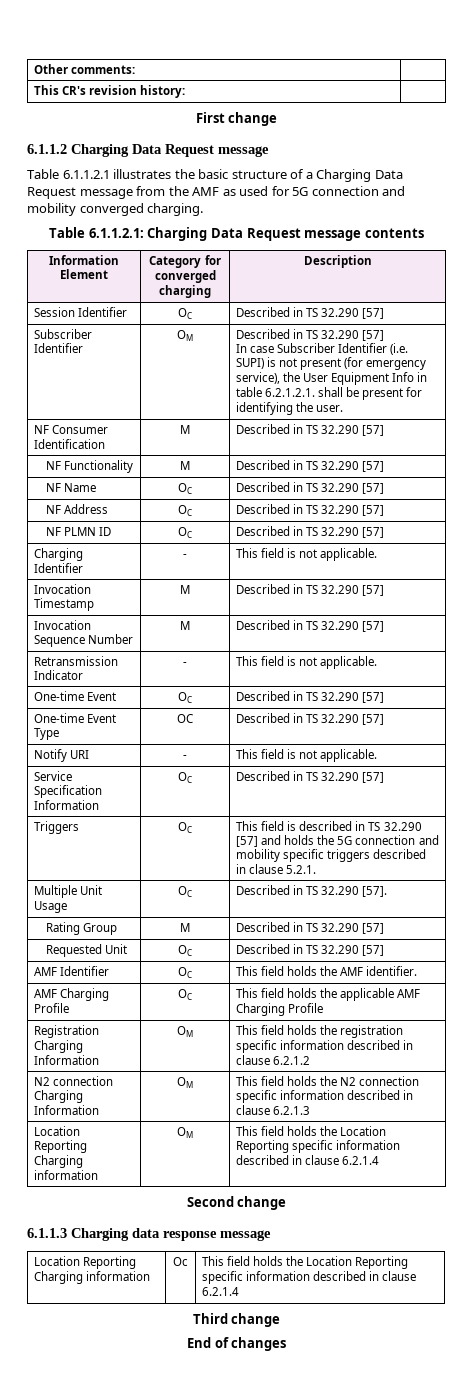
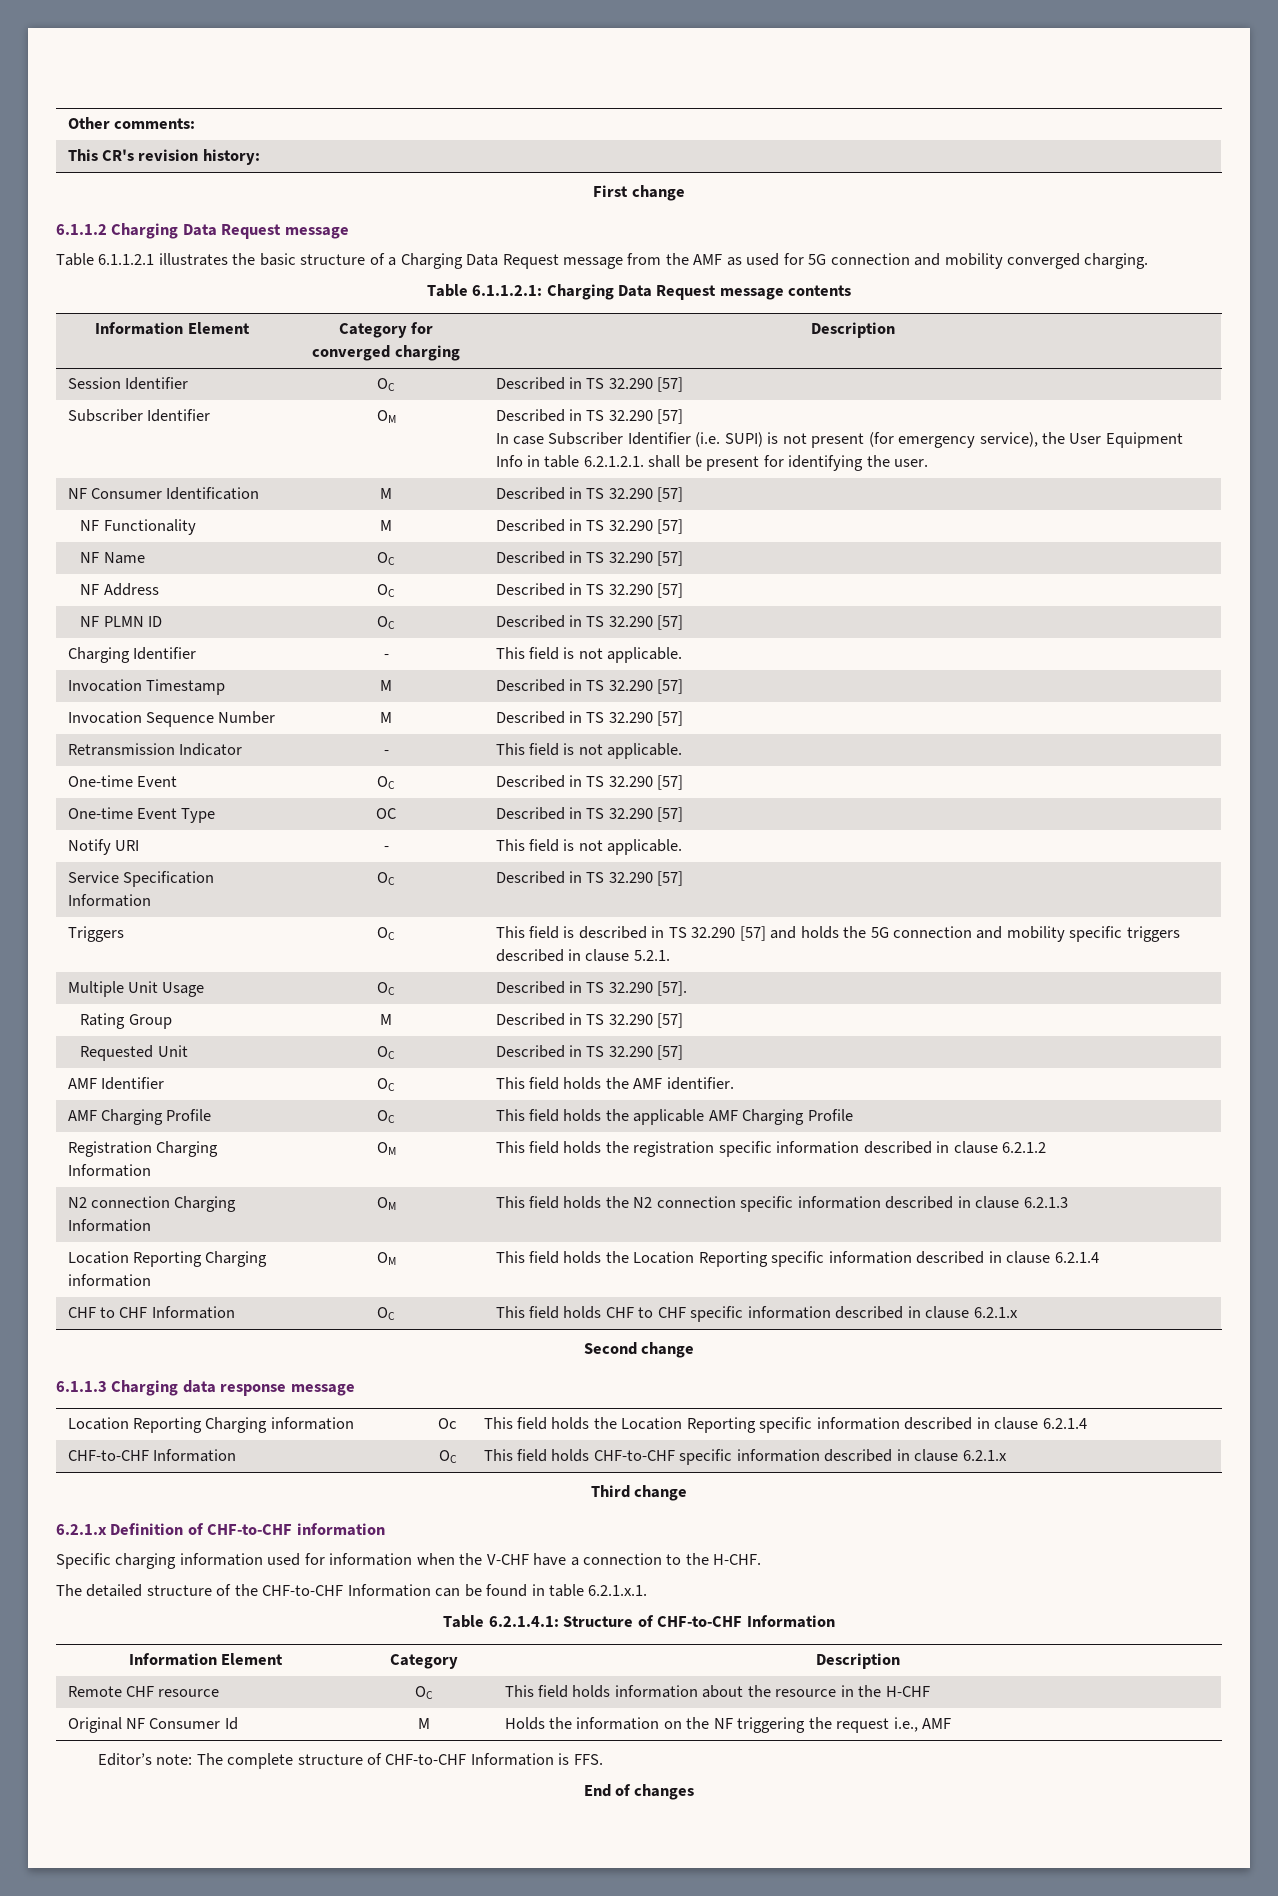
+ CHF to CHF Information | OC | This field holds CHF to CHF specific information described in clause 6.2.1.x
+ CHF-to-CHF Information | OC | This field holds CHF-to-CHF specific information described in clause 6.2.1.x
  Third change
+ 6.2.1.x Definition of CHF-to-CHF information
+ Specific charging information used for information when the V-CHF have a connection to the H-CHF.
+ The detailed structure of the CHF-to-CHF Information can be found in table 6.2.1.x.1.
+ Table 6.2.1.4.1: Structure of CHF-to-CHF Information
+ Information Element | Category | Description
+ Remote CHF resource | OC | This field holds information about the resource in the H-CHF
+ Original NF Consumer Id | M | Holds the information on the NF triggering the request i.e., AMF
+ Editor’s note: The complete structure of CHF-to-CHF Information is FFS.

